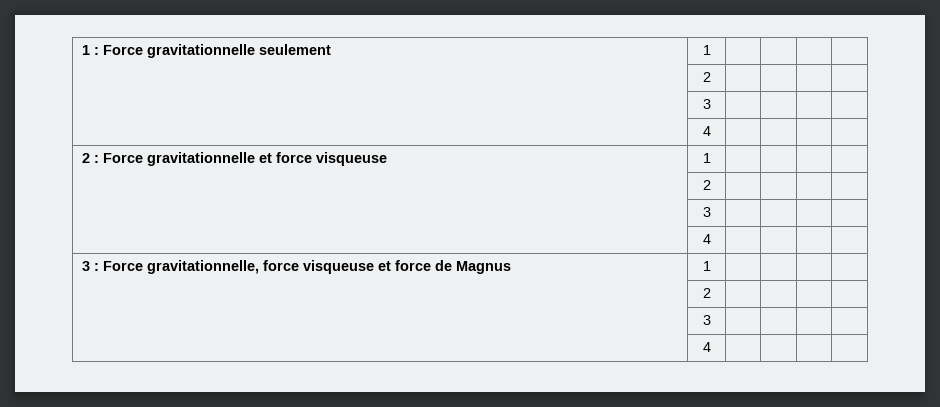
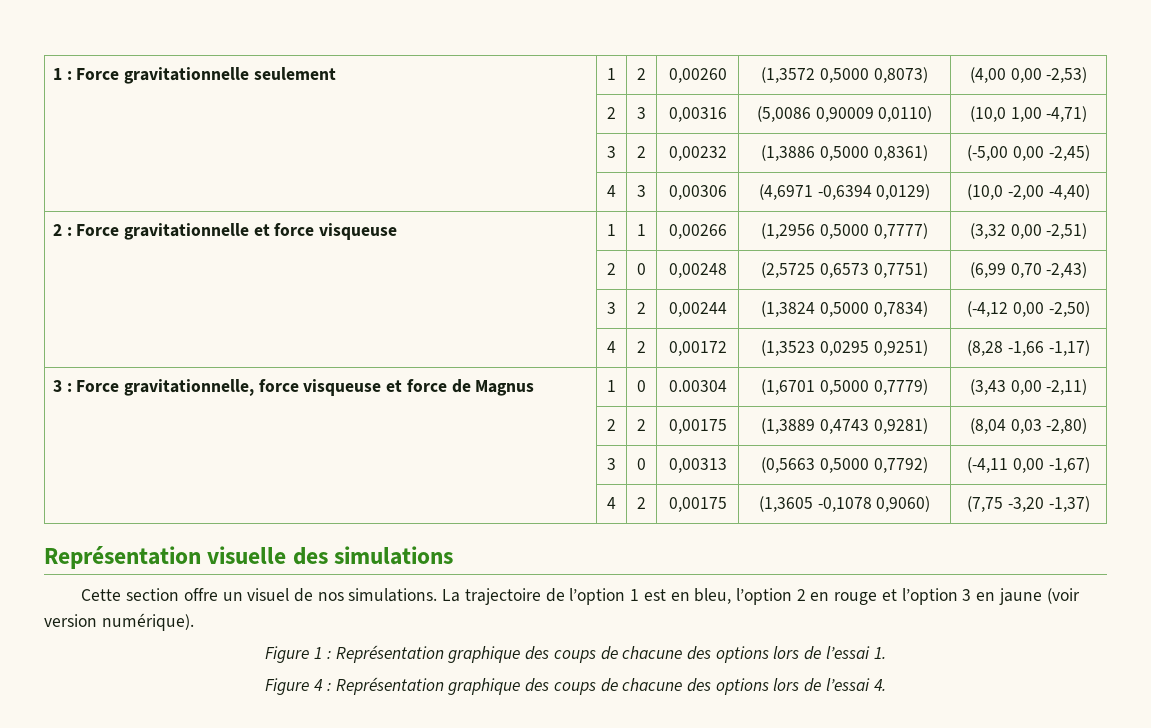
- 1 : Force gravitationnelle seulement | 1 | | | |
- | 2 | | | |
- | 3 | | | |
- | 4 | | | |
+ 1 : Force gravitationnelle seulement | 1 | 2 | 0,00260 | (1,3572 0,5000 0,8073) | (4,00 0,00 -2,53)
+ | 2 | 3 | 0,00316 | (5,0086 0,90009 0,0110) | (10,0 1,00 -4,71)
+ | 3 | 2 | 0,00232 | (1,3886 0,5000 0,8361) | (-5,00 0,00 -2,45)
+ | 4 | 3 | 0,00306 | (4,6971 -0,6394 0,0129) | (10,0 -2,00 -4,40)
- 2 : Force gravitationnelle et force visqueuse | 1 | | | |
- | 2 | | | |
- | 3 | | | |
- | 4 | | | |
+ 2 : Force gravitationnelle et force visqueuse | 1 | 1 | 0,00266 | (1,2956 0,5000 0,7777) | (3,32 0,00 -2,51)
+ | 2 | 0 | 0,00248 | (2,5725 0,6573 0,7751) | (6,99 0,70 -2,43)
+ | 3 | 2 | 0,00244 | (1,3824 0,5000 0,7834) | (-4,12 0,00 -2,50)
+ | 4 | 2 | 0,00172 | (1,3523 0,0295 0,9251) | (8,28 -1,66 -1,17)
- 3 : Force gravitationnelle, force visqueuse et force de Magnus | 1 | | | |
- | 2 | | | |
- | 3 | | | |
- | 4 | | | |
+ 3 : Force gravitationnelle, force visqueuse et force de Magnus | 1 | 0 | 0.00304 | (1,6701 0,5000 0,7779) | (3,43 0,00 -2,11)
+ | 2 | 2 | 0,00175 | (1,3889 0,4743 0,9281) | (8,04 0,03 -2,80)
+ | 3 | 0 | 0,00313 | (0,5663 0,5000 0,7792) | (-4,11 0,00 -1,67)
+ | 4 | 2 | 0,00175 | (1,3605 -0,1078 0,9060) | (7,75 -3,20 -1,37)
+ Représentation visuelle des simulations
+ Cette section offre un visuel de nos simulations. La trajectoire de l’option 1 est en bleu, l’option 2 en rouge et l’option 3 en jaune (voir version numérique).
+ Figure 1 : Représentation graphique des coups de chacune des options lors de l’essai 1.
+ Figure 4 : Représentation graphique des coups de chacune des options lors de l’essai 4.

